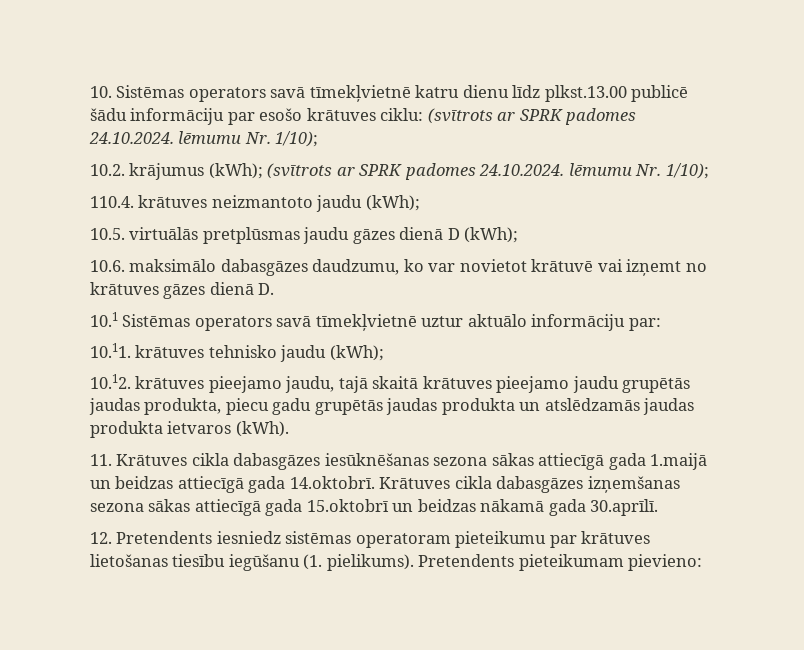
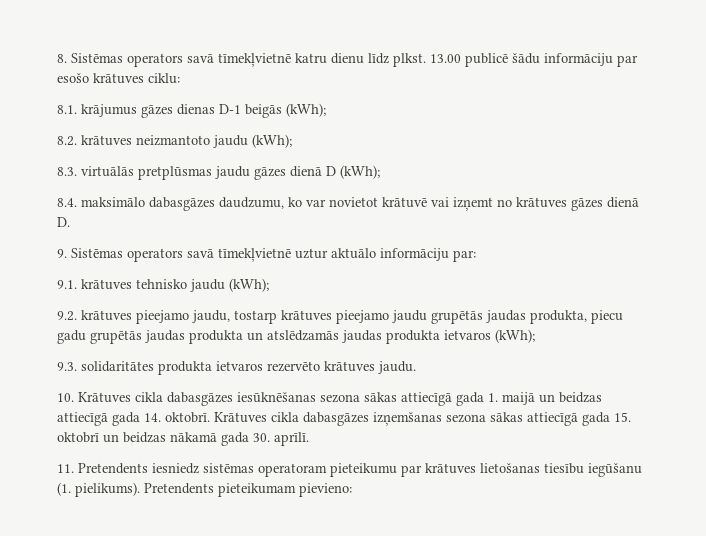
- 10. Sistēmas operators savā tīmekļvietnē katru dienu līdz plkst.13.00 publicē šādu informāciju par esošo krātuves ciklu: (svītrots ar SPRK padomes 24.10.2024. lēmumu Nr. 1/10);
- 10.2. krājumus (kWh); (svītrots ar SPRK padomes 24.10.2024. lēmumu Nr. 1/10);
- 110.4. krātuves neizmantoto jaudu (kWh);
+ 8. Sistēmas operators savā tīmekļvietnē katru dienu līdz plkst. 13.00 publicē šādu informāciju par esošo krātuves ciklu:
+ 8.1. krājumus gāzes dienas D-1 beigās (kWh);
+ 8.2. krātuves neizmantoto jaudu (kWh);
- 10.5. virtuālās pretplūsmas jaudu gāzes dienā D (kWh);
+ 8.3. virtuālās pretplūsmas jaudu gāzes dienā D (kWh);
- 10.6. maksimālo dabasgāzes daudzumu, ko var novietot krātuvē vai izņemt no krātuves gāzes dienā D.
+ 8.4. maksimālo dabasgāzes daudzumu, ko var novietot krātuvē vai izņemt no krātuves gāzes dienā D.
- 10.1 Sistēmas operators savā tīmekļvietnē uztur aktuālo informāciju par:
+ 9. Sistēmas operators savā tīmekļvietnē uztur aktuālo informāciju par:
- 10.11. krātuves tehnisko jaudu (kWh);
+ 9.1. krātuves tehnisko jaudu (kWh);
- 10.12. krātuves pieejamo jaudu, tajā skaitā krātuves pieejamo jaudu grupētās jaudas produkta, piecu gadu grupētās jaudas produkta un atslēdzamās jaudas produkta ietvaros (kWh).
- 11. Krātuves cikla dabasgāzes iesūknēšanas sezona sākas attiecīgā gada 1.maijā un beidzas attiecīgā gada 14.oktobrī. Krātuves cikla dabasgāzes izņemšanas sezona sākas attiecīgā gada 15.oktobrī un beidzas nākamā gada 30.aprīlī.
- 12. Pretendents iesniedz sistēmas operatoram pieteikumu par krātuves lietošanas tiesību iegūšanu (1. pielikums).
+ 9.2. krātuves pieejamo jaudu, tostarp krātuves pieejamo jaudu grupētās jaudas produkta, piecu gadu grupētās jaudas produkta un atslēdzamās jaudas produkta ietvaros (kWh);
+ 9.3. solidaritātes produkta ietvaros rezervēto krātuves jaudu.
+ 10. Krātuves cikla dabasgāzes iesūknēšanas sezona sākas attiecīgā gada 1. maijā un beidzas attiecīgā gada 14. oktobrī. Krātuves cikla dabasgāzes izņemšanas sezona sākas attiecīgā gada 15. oktobrī un beidzas nākamā gada 30. aprīlī.
+ 11. Pretendents iesniedz sistēmas operatoram pieteikumu par krātuves lietošanas tiesību iegūšanu (1. pielikums).

